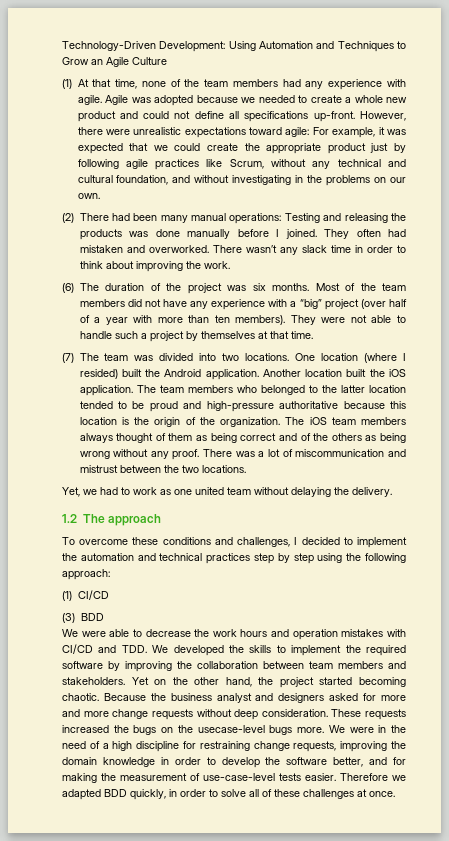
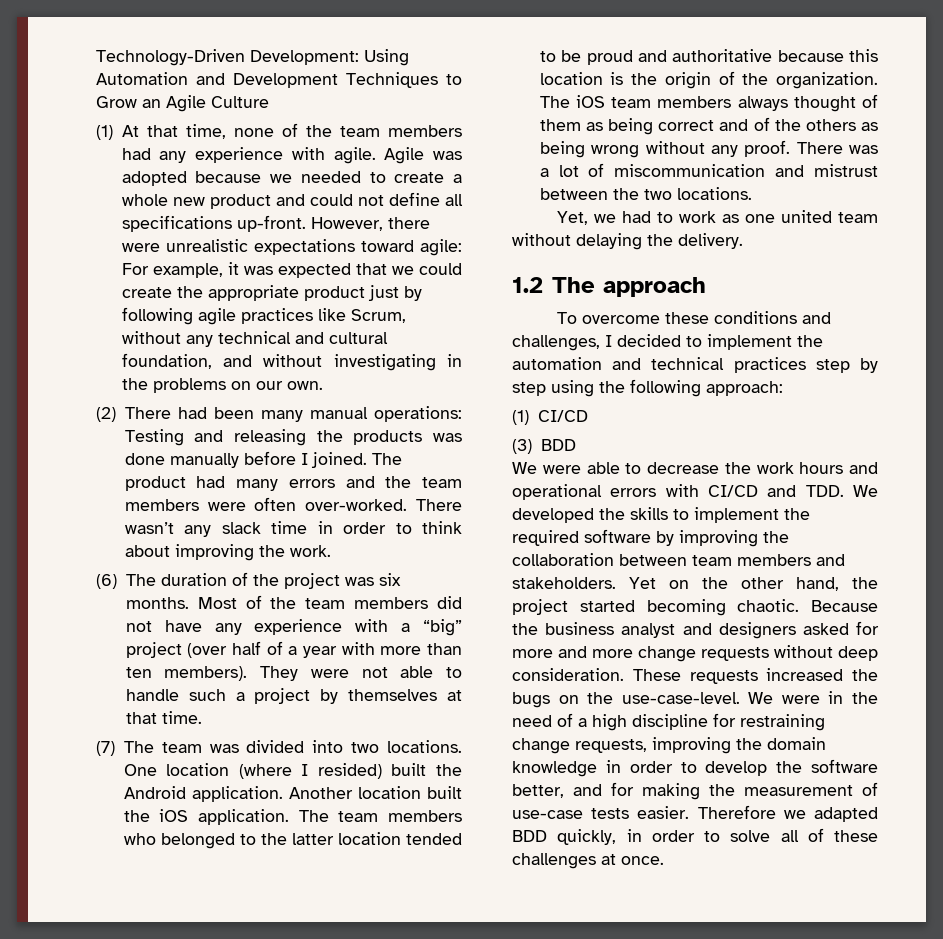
- Technology-Driven Development: Using Automation and Techniques to Grow an Agile Culture
+ Technology-Driven Development: Using Automation and Development Techniques to Grow an Agile Culture
- They often had mistaken and overworked.
+ The product had many errors and the team members were often over-worked.
- The team members who belonged to the latter location tended to be proud and high-pressure authoritative because this location is the origin of the organization.
+ The team members who belonged to the latter location tended to be proud and authoritative because this location is the origin of the organization.
- We were able to decrease the work hours and operation mistakes with CI/CD and TDD. We developed the skills to implement the required software by improving the collaboration between team members and stakeholders.
+ We were able to decrease the work hours and operational errors with CI/CD and TDD. We developed the skills to implement the required software by improving the collaboration between team members and stakeholders.
- These requests increased the bugs on the usecase-level bugs more.
+ These requests increased the bugs on the use-case-level.
- We were in the need of a high discipline for restraining change requests, improving the domain knowledge in order to develop the software better, and for making the measurement of use-case-level tests easier.
+ We were in the need of a high discipline for restraining change requests, improving the domain knowledge in order to develop the software better, and for making the measurement of use-case tests easier.

